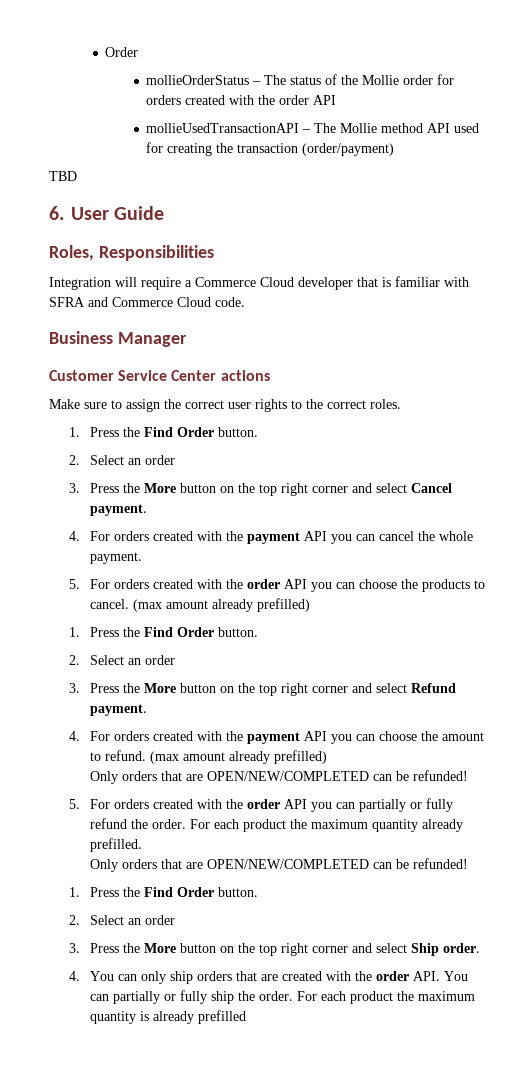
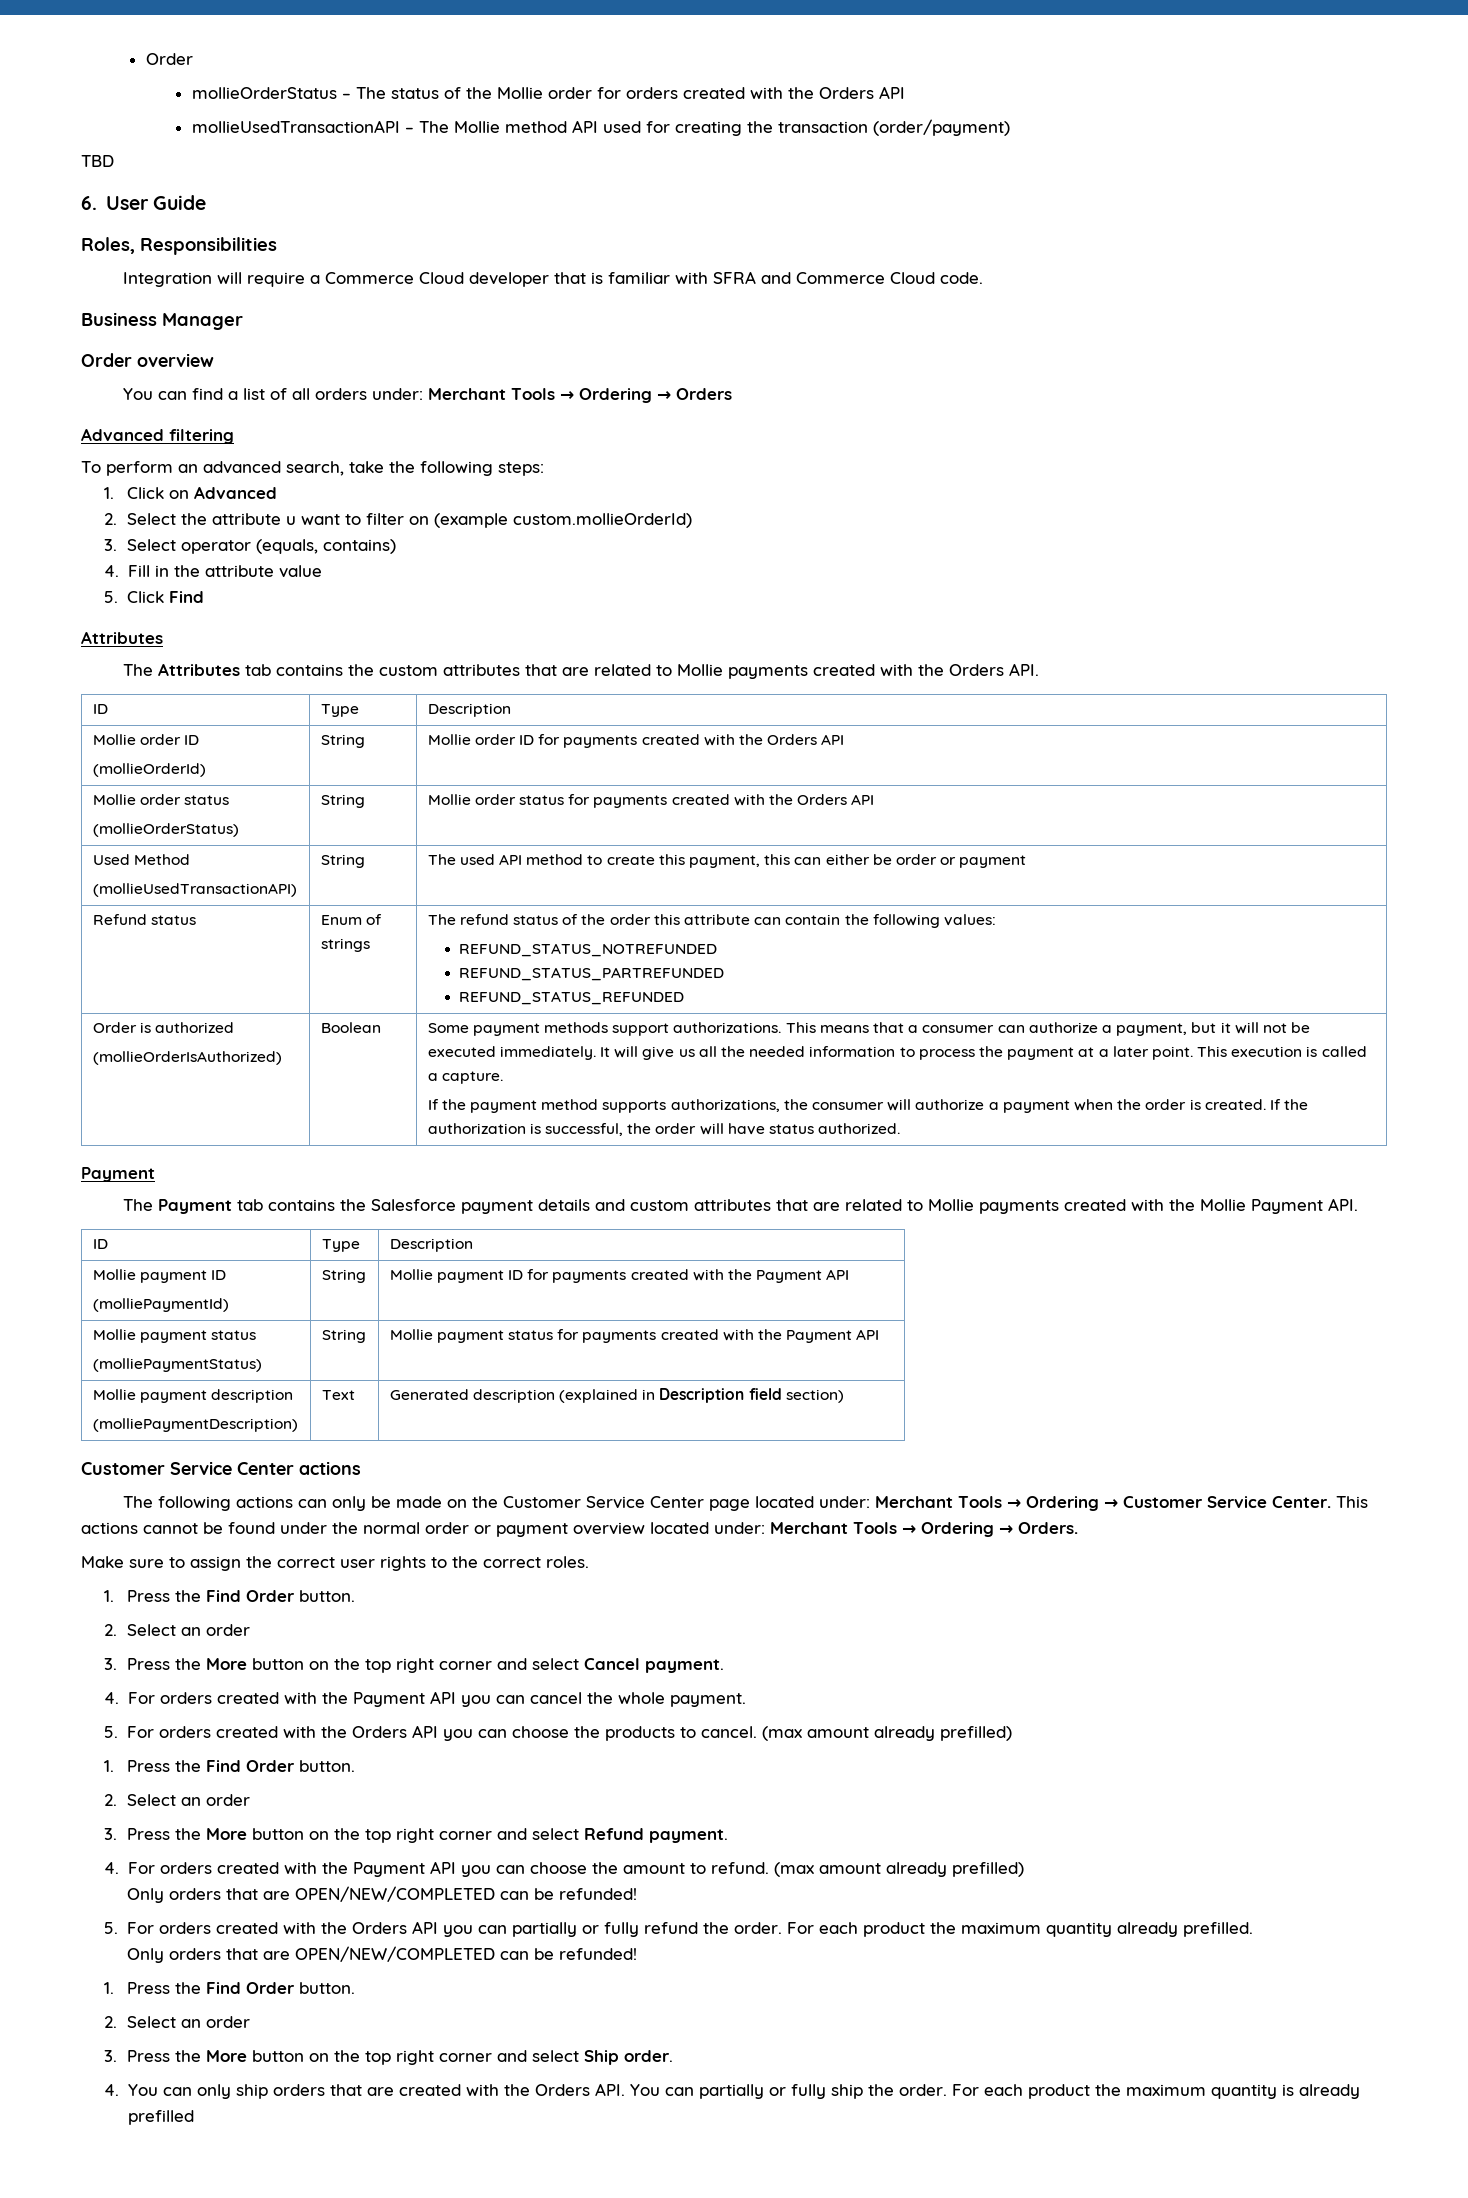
- mollieOrderStatus – The status of the Mollie order for orders created with the order API
+ mollieOrderStatus – The status of the Mollie order for orders created with the Orders API
+ Order overview
+ You can find a list of all orders under: Merchant Tools → Ordering → Orders
+ Advanced filtering
+ To perform an advanced search, take the following steps:
+ 1. Click on Advanced
+ 2. Select the attribute u want to filter on (example custom.mollieOrderId)
+ 3. Select operator (equals, contains)
+ 4. Fill in the attribute value
+ 5. Click Find
+ Attributes
+ The Attributes tab contains the custom attributes that are related to Mollie payments created with the Orders API.
+ ID | Type | Description
+ Mollie order ID
+ (mollieOrderId) | String | Mollie order ID for payments created with the Orders API
+ Mollie order status
+ (mollieOrderStatus) | String | Mollie order status for payments created with the Orders API
+ Used Method
+ (mollieUsedTransactionAPI) | String | The used API method to create this payment, this can either be order or payment
+ Refund status | Enum of strings | The refund status of the order this attribute can contain the following values:
+ REFUND_STATUS_NOTREFUNDED
+ REFUND_STATUS_PARTREFUNDED
+ REFUND_STATUS_REFUNDED
+ Order is authorized
+ (mollieOrderIsAuthorized) | Boolean | Some payment methods support authorizations. This means that a consumer can authorize a payment, but it will not be executed immediately. It will give us all the needed information to process the payment at a later point. This execution is called a capture.
+ If the payment method supports authorizations, the consumer will authorize a payment when the order is created. If the authorization is successful, the order will have status authorized.
+ Payment
+ The Payment tab contains the Salesforce payment details and custom attributes that are related to Mollie payments created with the Mollie Payment API.
+ ID | Type | Description
+ Mollie payment ID
+ (molliePaymentId) | String | Mollie payment ID for payments created with the Payment API
+ Mollie payment status
+ (molliePaymentStatus) | String | Mollie payment status for payments created with the Payment API
+ Mollie payment description
+ (molliePaymentDescription) | Text | Generated description (explained in Description field section)
  Customer Service Center actions
+ The following actions can only be made on the Customer Service Center page located under: Merchant Tools → Ordering → Customer Service Center. This actions cannot be found under the normal order or payment overview located under: Merchant Tools → Ordering → Orders.
- 4. For orders created with the payment API you can cancel the whole payment.
+ 4. For orders created with the Payment API you can cancel the whole payment.
- 5. For orders created with the order API you can choose the products to cancel.
+ 5. For orders created with the Orders API you can choose the products to cancel.
- 4. For orders created with the payment API you can choose the amount to refund.
+ 4. For orders created with the Payment API you can choose the amount to refund.
- 5. For orders created with the order API you can partially or fully refund the order.
+ 5. For orders created with the Orders API you can partially or fully refund the order.
- 4. You can only ship orders that are created with the order API. You can partially or fully ship the order.
+ 4. You can only ship orders that are created with the Orders API. You can partially or fully ship the order.

